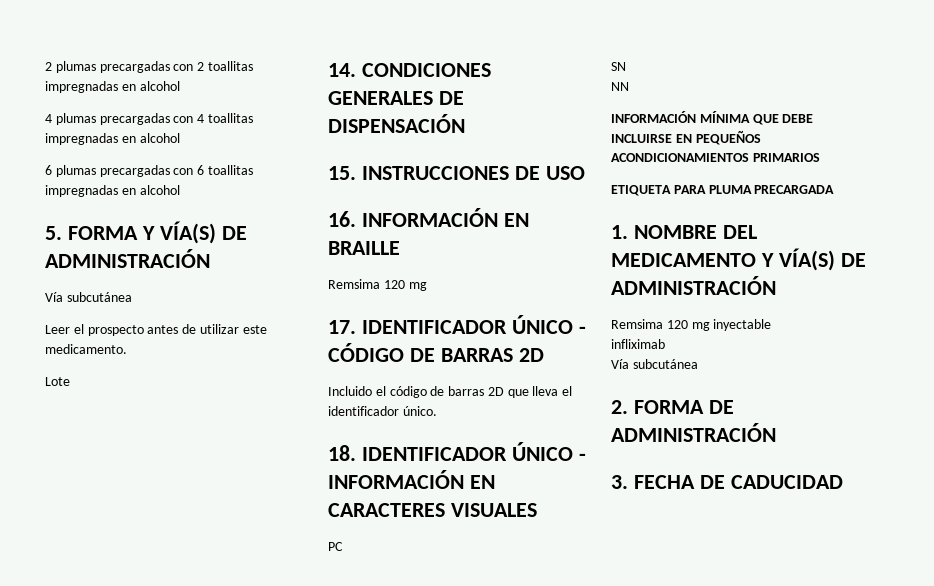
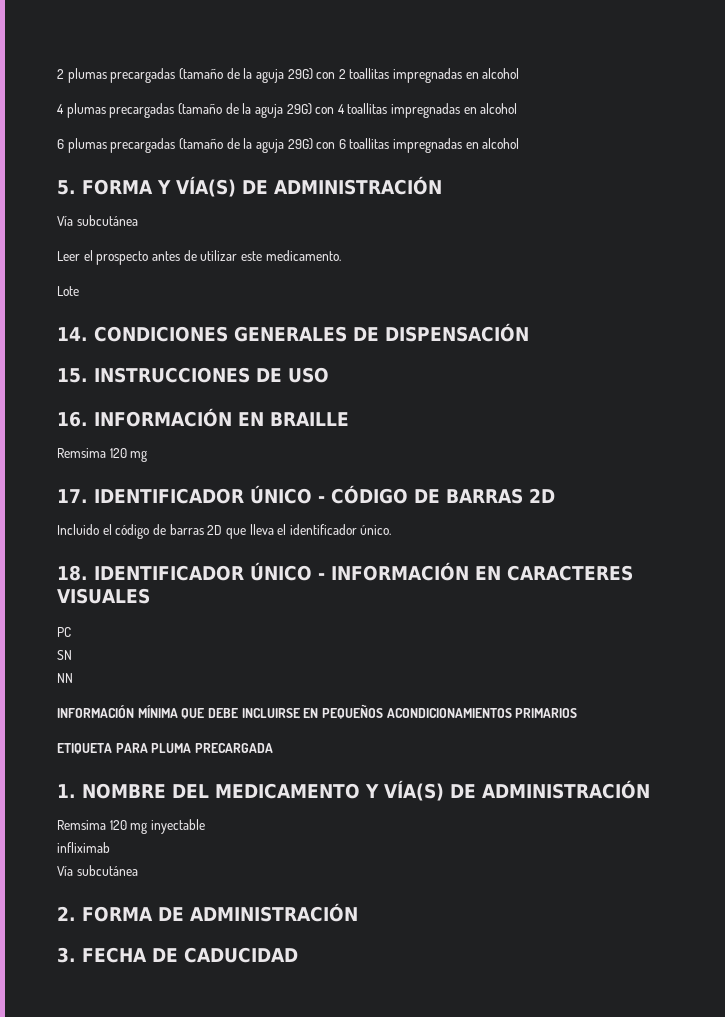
- 2 plumas precargadas con 2 toallitas impregnadas en alcohol
+ 2 plumas precargadas (tamaño de la aguja 29G) con 2 toallitas impregnadas en alcohol
- 4 plumas precargadas con 4 toallitas impregnadas en alcohol
+ 4 plumas precargadas (tamaño de la aguja 29G) con 4 toallitas impregnadas en alcohol
- 6 plumas precargadas con 6 toallitas impregnadas en alcohol
+ 6 plumas precargadas (tamaño de la aguja 29G) con 6 toallitas impregnadas en alcohol

